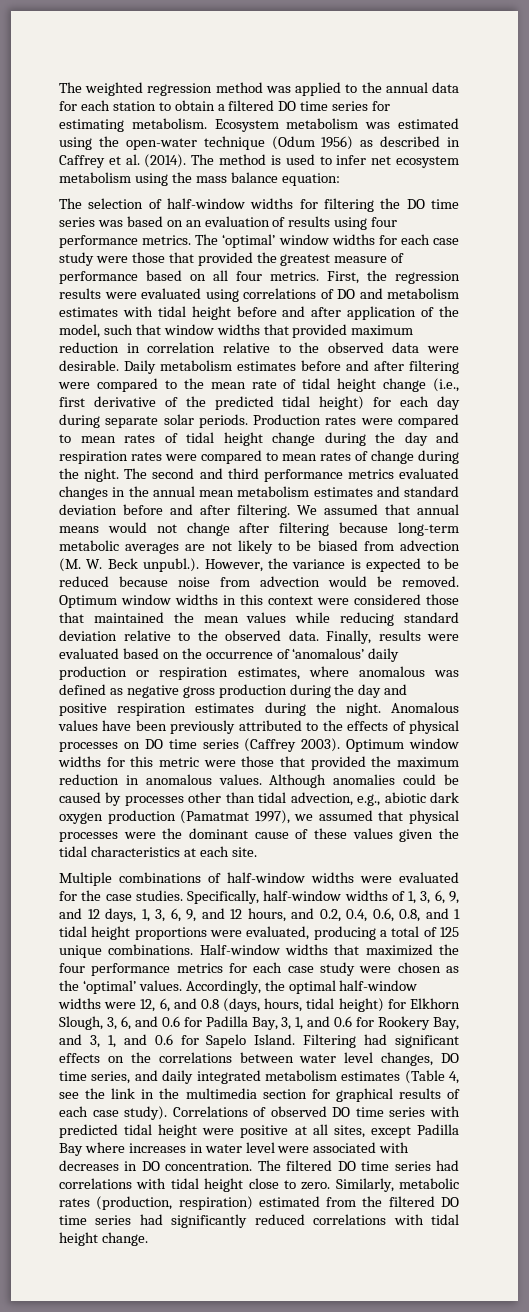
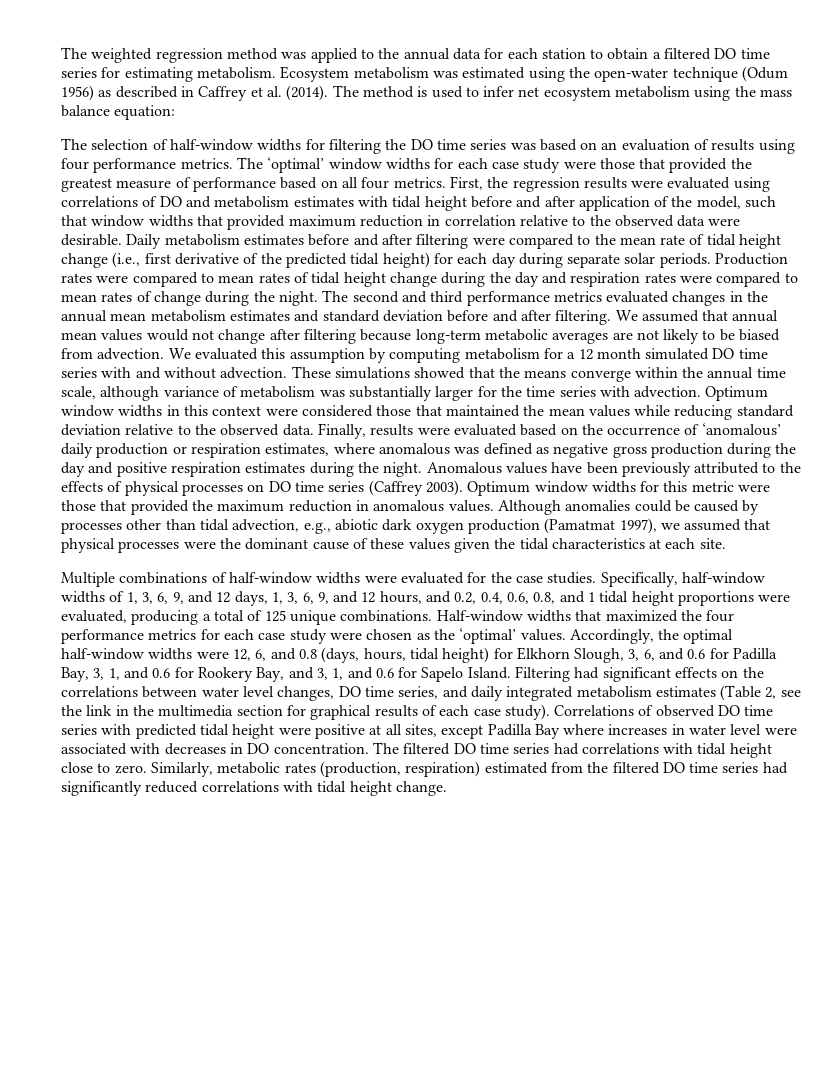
- We assumed that annual means would not change after filtering because long-term metabolic averages are not likely to be biased from advection (M. W. Beck unpubl.). However, the variance is expected to be reduced because noise from advection would be removed.
+ We assumed that annual mean values would not change after filtering because long-term metabolic averages are not likely to be biased from advection. We evaluated this assumption by computing metabolism for a 12 month simulated DO time series with and without advection. These simulations showed that the means converge within the annual time scale, although variance of metabolism was substantially larger for the time series with advection.
- Filtering had significant effects on the correlations between water level changes, DO time series, and daily integrated metabolism estimates (Table 4, see the link in the multimedia section for graphical results of each case study).
+ Filtering had significant effects on the correlations between water level changes, DO time series, and daily integrated metabolism estimates (Table 2, see the link in the multimedia section for graphical results of each case study).

